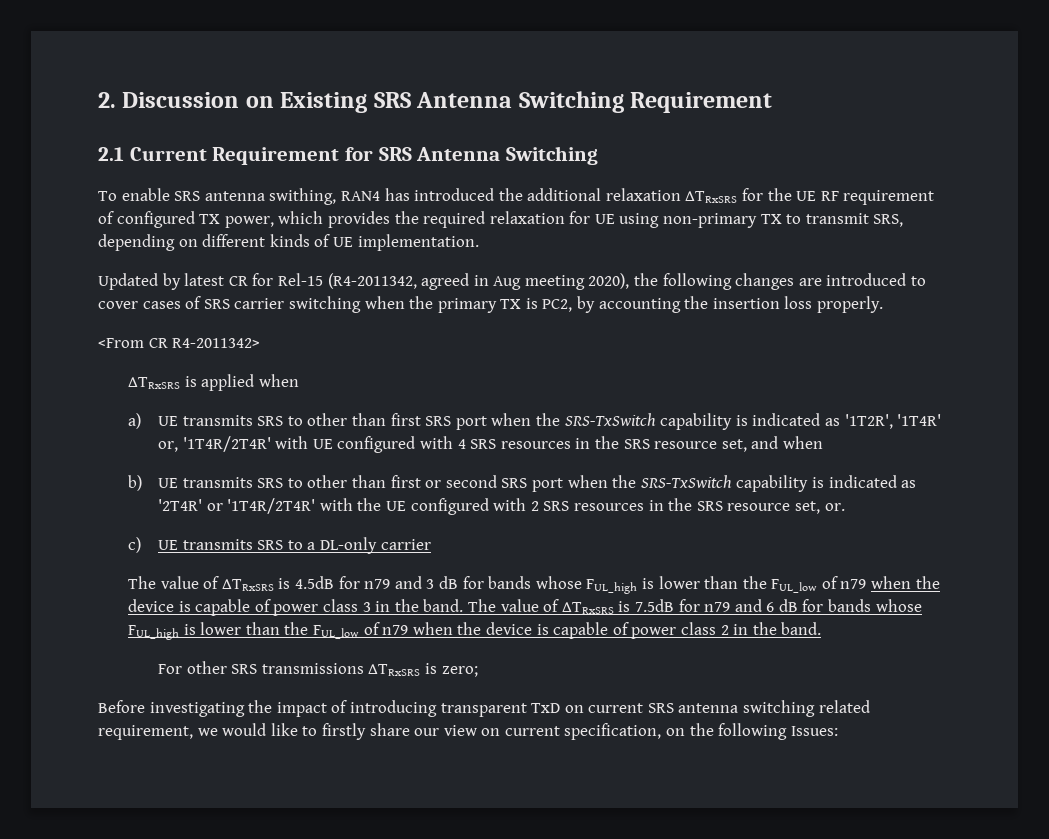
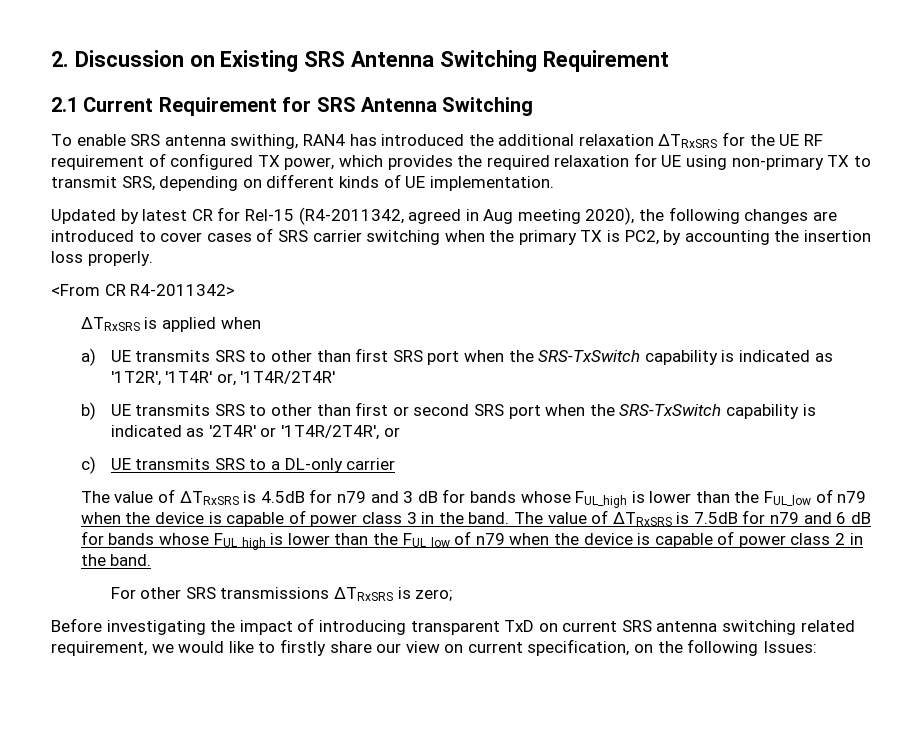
- a) UE transmits SRS to other than first SRS port when the SRS-TxSwitch capability is indicated as '1T2R', '1T4R' or, '1T4R/2T4R' with UE configured with 4 SRS resources in the SRS resource set, and when
+ a) UE transmits SRS to other than first SRS port when the SRS-TxSwitch capability is indicated as '1T2R', '1T4R' or, '1T4R/2T4R'
- b) UE transmits SRS to other than first or second SRS port when the SRS-TxSwitch capability is indicated as '2T4R' or '1T4R/2T4R' with the UE configured with 2 SRS resources in the SRS resource set, or.
+ b) UE transmits SRS to other than first or second SRS port when the SRS-TxSwitch capability is indicated as '2T4R' or '1T4R/2T4R', or

